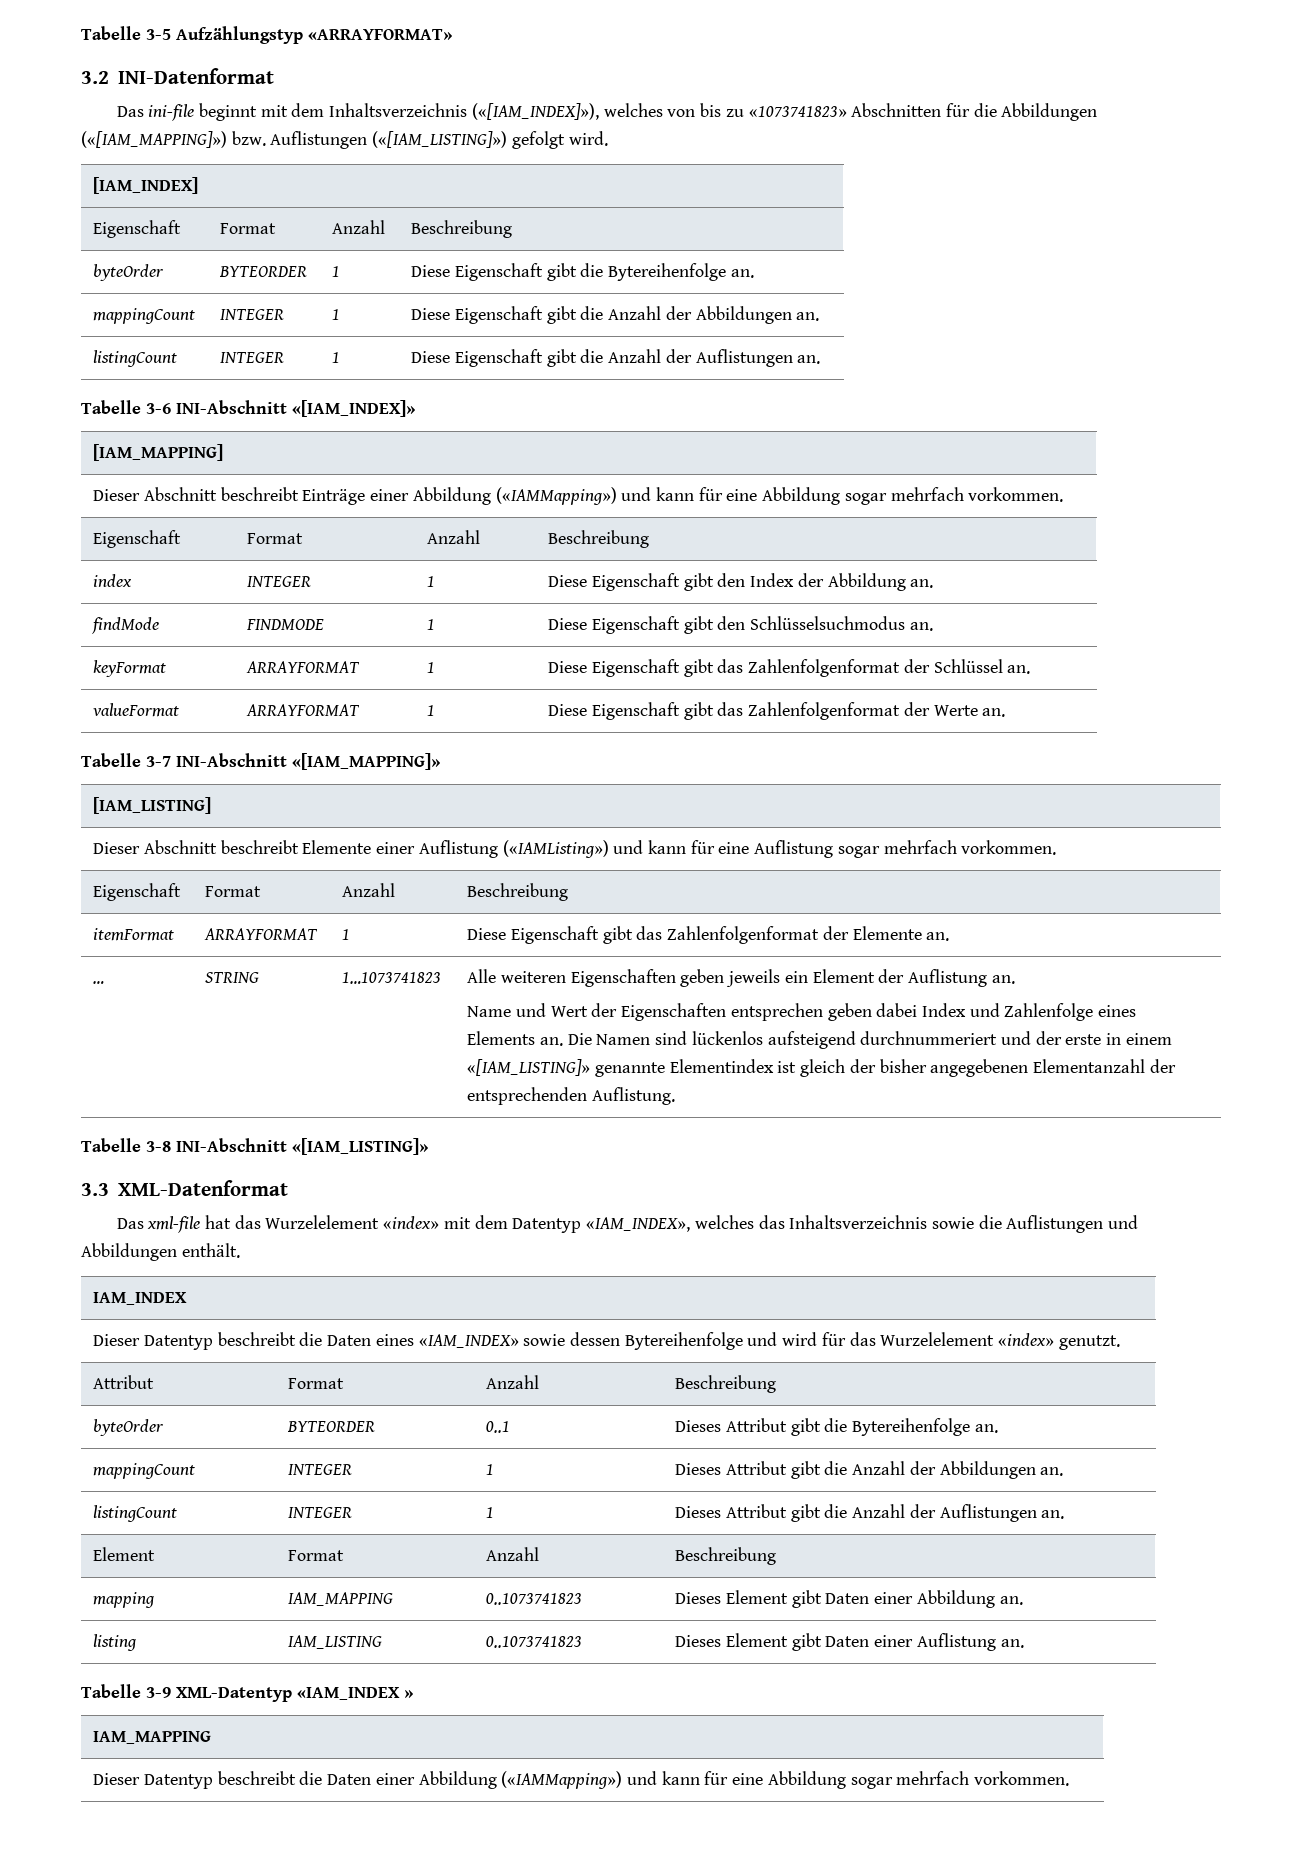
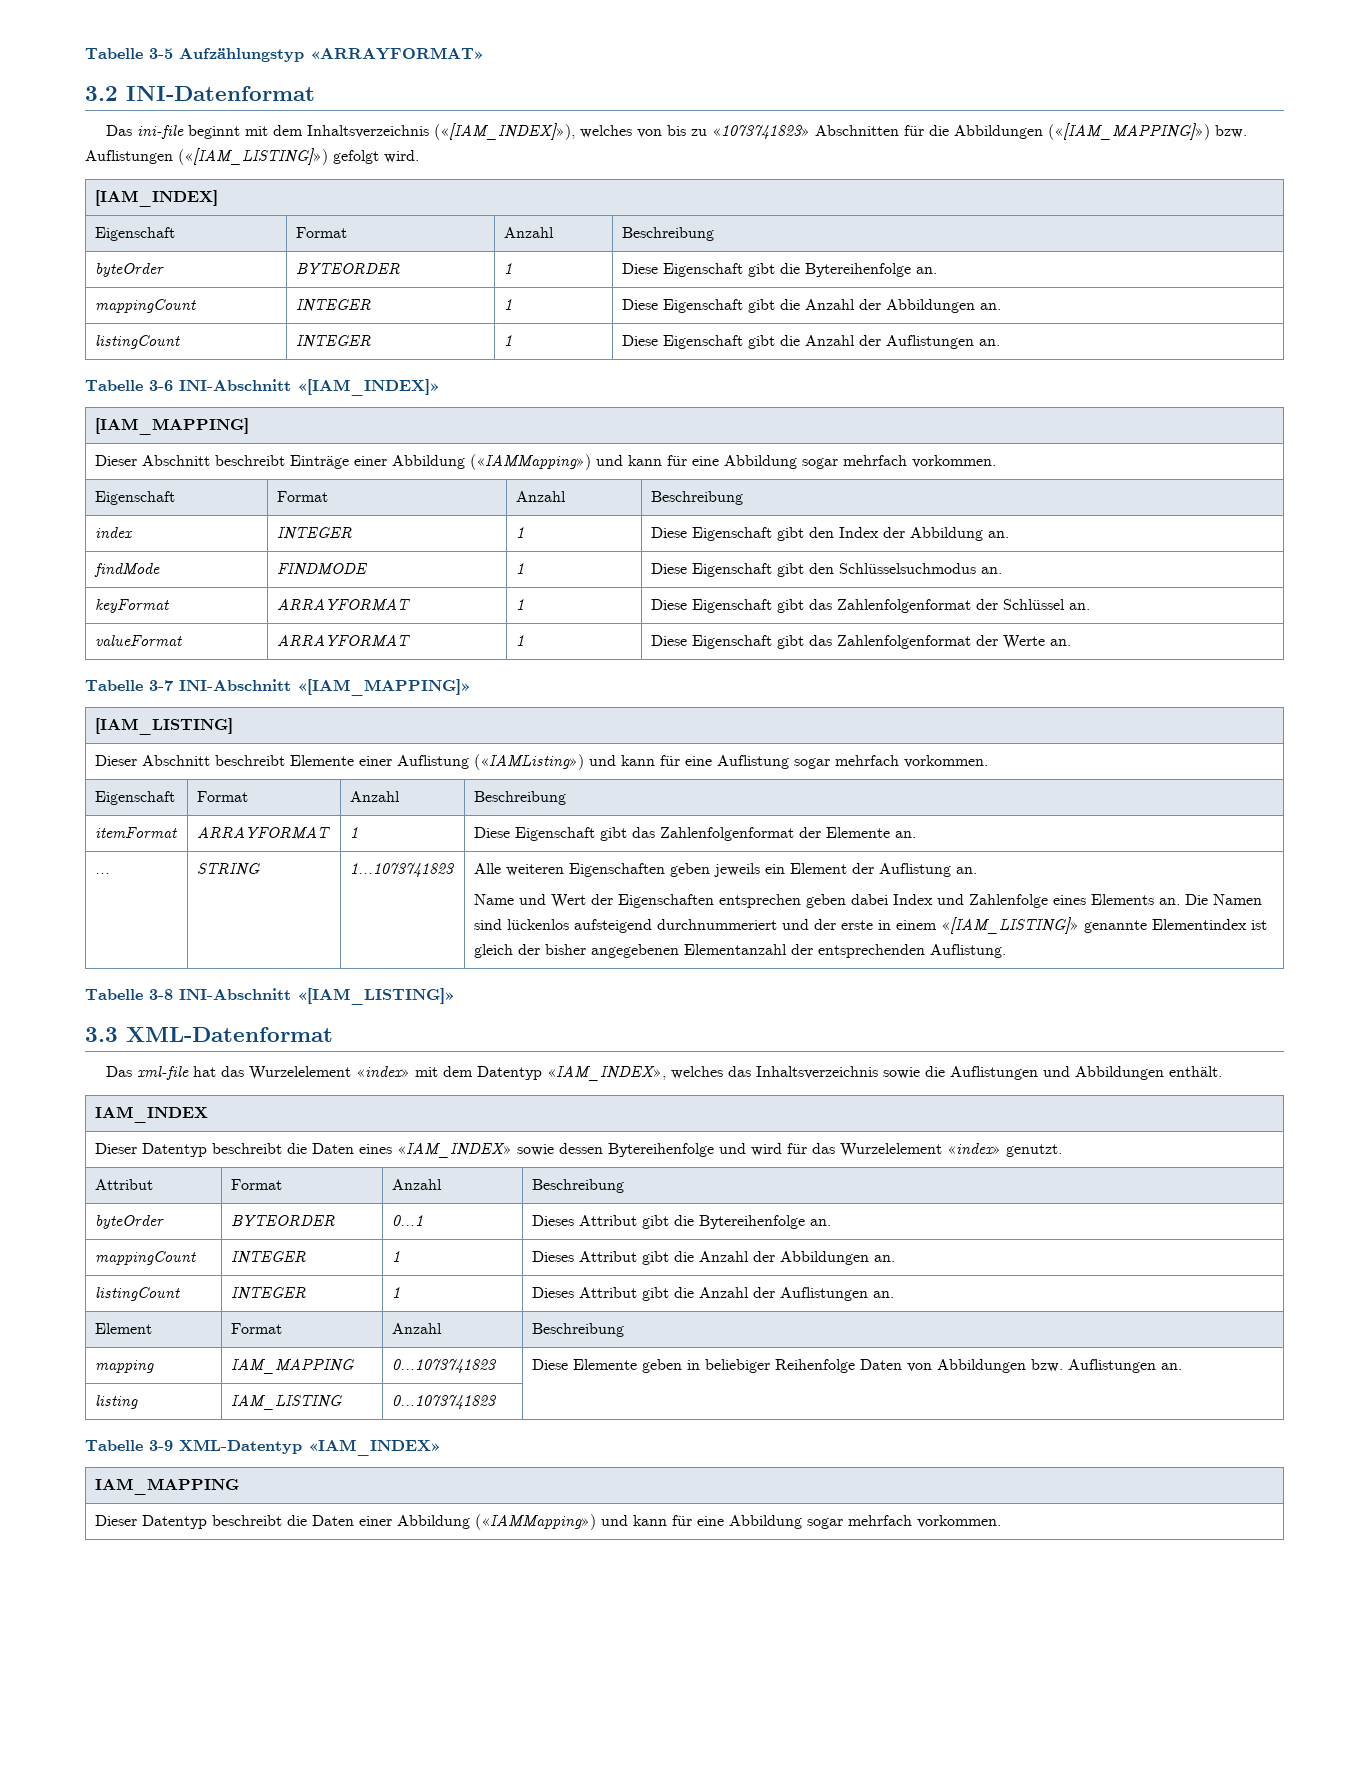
- byteOrder | BYTEORDER | 0..1 | Dieses Attribut gibt die Bytereihenfolge an.
+ byteOrder | BYTEORDER | 0…1 | Dieses Attribut gibt die Bytereihenfolge an.
- mapping | IAM_MAPPING | 0..1073741823 | Dieses Element gibt Daten einer Abbildung an.
- listing | IAM_LISTING | 0..1073741823 | Dieses Element gibt Daten einer Auflistung an.
+ mapping | IAM_MAPPING | 0…1073741823 | Diese Elemente geben in beliebiger Reihenfolge Daten von Abbildungen bzw. Auflistungen an.
+ listing | IAM_LISTING | 0…1073741823 |
- Tabelle 3-9 XML-Datentyp «IAM_INDEX »
+ Tabelle 3-9 XML-Datentyp «IAM_INDEX»

